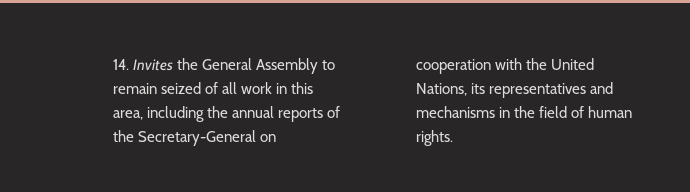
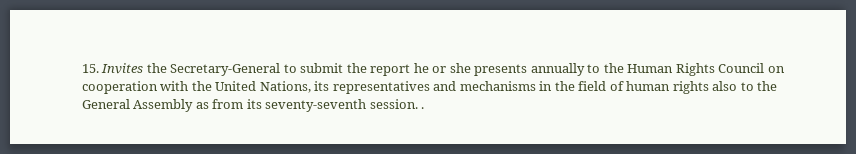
- 14. Invites the General Assembly to remain seized of all work in this area, including the annual reports of the Secretary-General on cooperation with the United Nations, its representatives and mechanisms in the field of human rights.
+ 15. Invites the Secretary-General to submit the report he or she presents annually to the Human Rights Council on cooperation with the United Nations, its representatives and mechanisms in the field of human rights also to the General Assembly as from its seventy-seventh session. .

